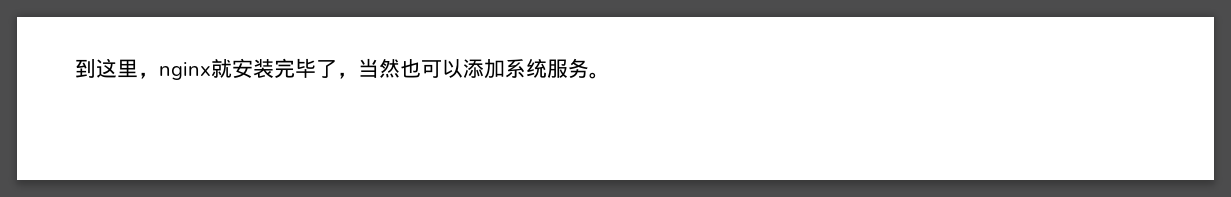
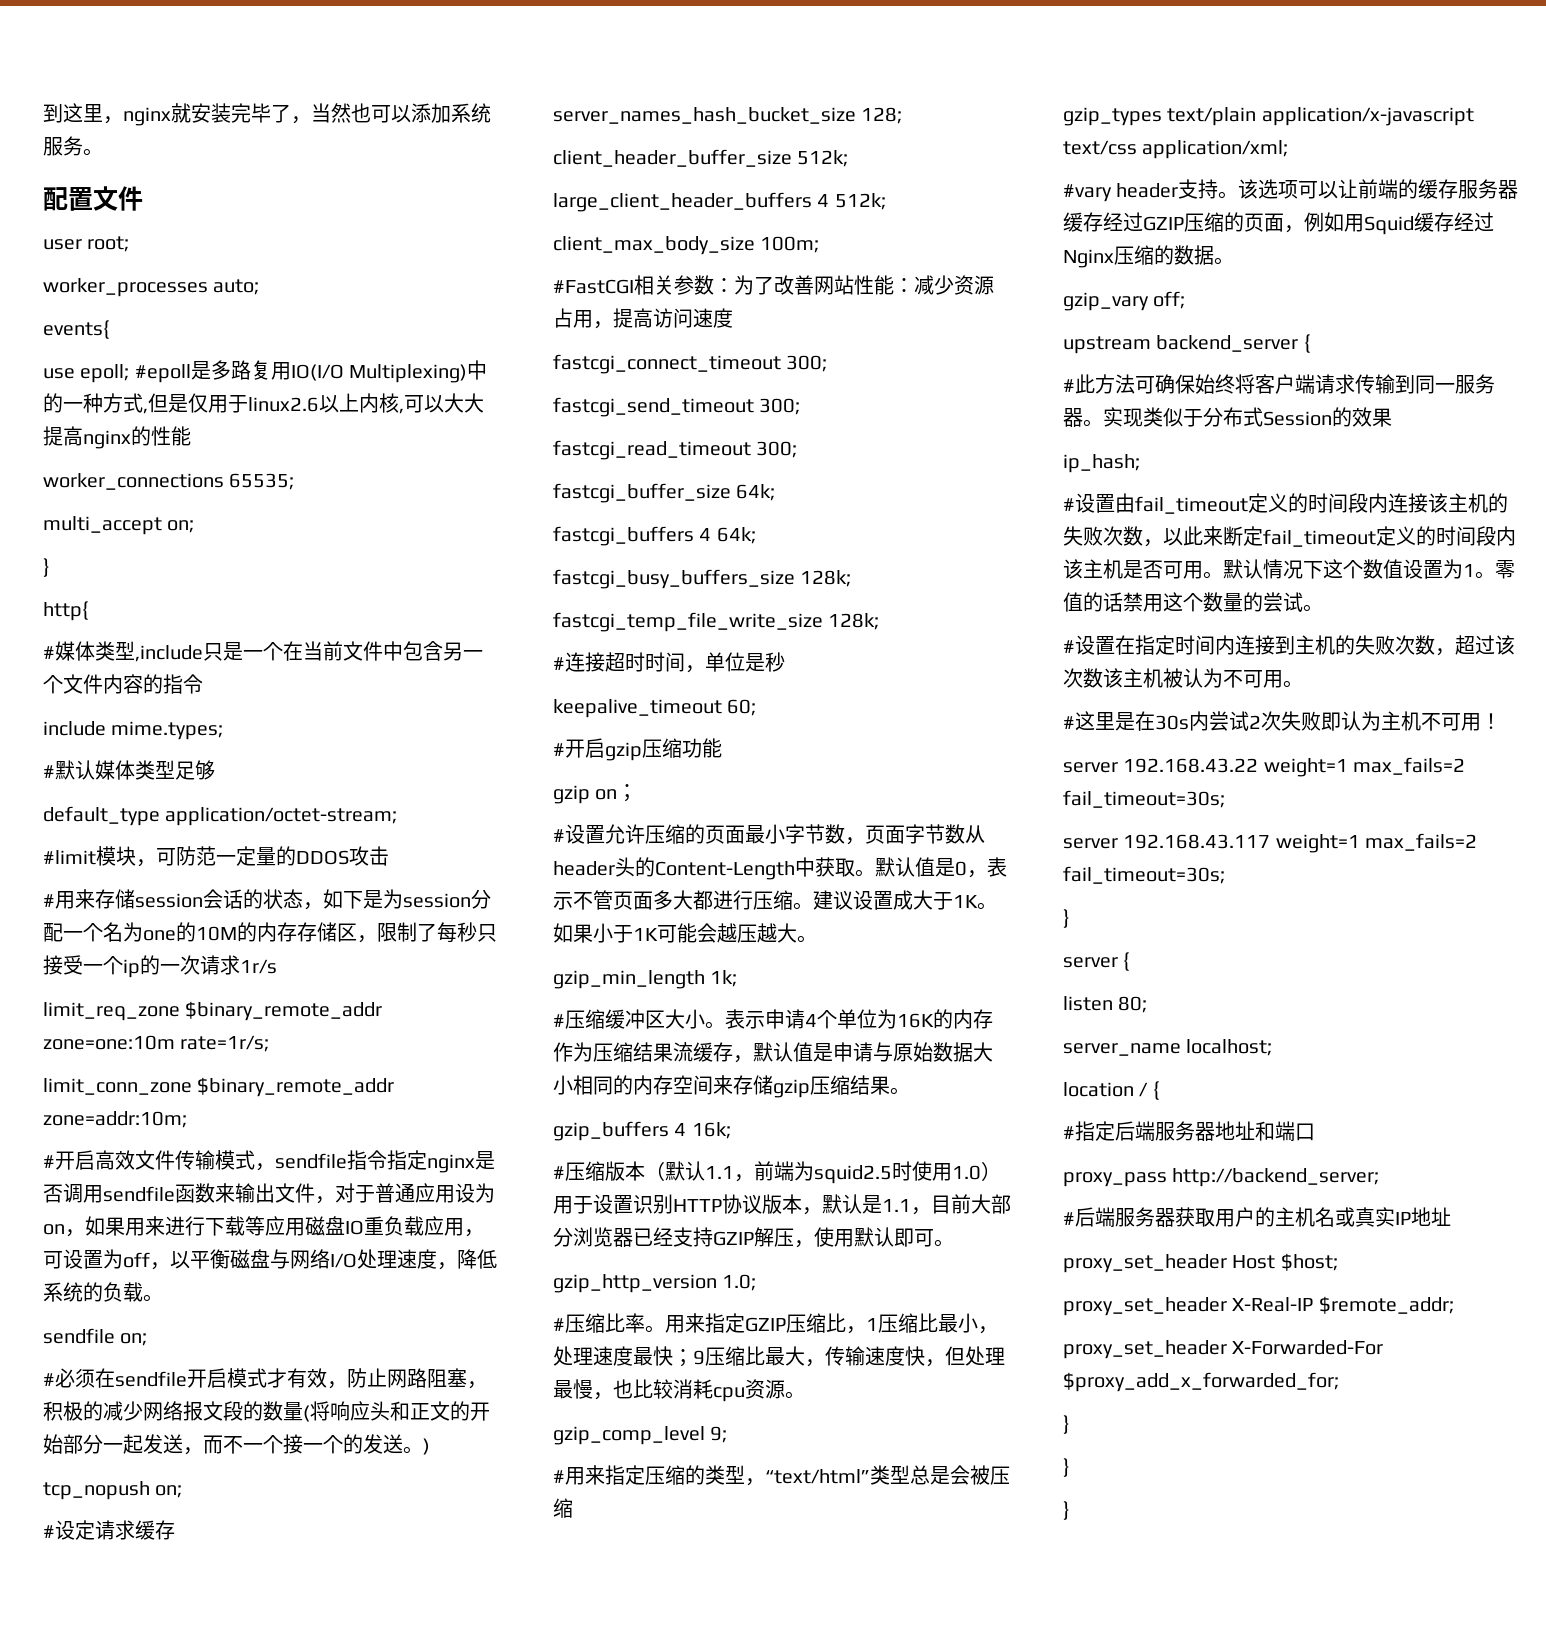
+ 配置文件
+ user root;
+ worker_processes auto;
+ events{
+ use epoll; #epoll是多路复用IO(I/O Multiplexing)中的一种方式,但是仅用于linux2.6以上内核,可以大大提高nginx的性能
+ worker_connections 65535;
+ multi_accept on;
+ }
+ http{
+ #媒体类型,include只是一个在当前文件中包含另一个文件内容的指令
+ include mime.types;
+ #默认媒体类型足够
+ default_type application/octet-stream;
+ #limit模块，可防范一定量的DDOS攻击
+ #用来存储session会话的状态，如下是为session分配一个名为one的10M的内存存储区，限制了每秒只接受一个ip的一次请求1r/s
+ limit_req_zone $binary_remote_addr zone=one:10m rate=1r/s;
+ limit_conn_zone $binary_remote_addr zone=addr:10m;
+ #开启高效文件传输模式，sendfile指令指定nginx是否调用sendfile函数来输出文件，对于普通应用设为on，如果用来进行下载等应用磁盘IO重负载应用，可设置为off，以平衡磁盘与网络I/O处理速度，降低系统的负载。
+ sendfile on;
+ #必须在sendfile开启模式才有效，防止网路阻塞，积极的减少网络报文段的数量(将响应头和正文的开始部分一起发送，而不一个接一个的发送。)
+ tcp_nopush on;
+ #设定请求缓存
+ server_names_hash_bucket_size 128;
+ client_header_buffer_size 512k;
+ large_client_header_buffers 4 512k;
+ client_max_body_size 100m;
+ #FastCGI相关参数：为了改善网站性能：减少资源占用，提高访问速度
+ fastcgi_connect_timeout 300;
+ fastcgi_send_timeout 300;
+ fastcgi_read_timeout 300;
+ fastcgi_buffer_size 64k;
+ fastcgi_buffers 4 64k;
+ fastcgi_busy_buffers_size 128k;
+ fastcgi_temp_file_write_size 128k;
+ #连接超时时间，单位是秒
+ keepalive_timeout 60;
+ #开启gzip压缩功能
+ gzip on；
+ #设置允许压缩的页面最小字节数，页面字节数从header头的Content-Length中获取。默认值是0，表示不管页面多大都进行压缩。建议设置成大于1K。如果小于1K可能会越压越大。
+ gzip_min_length 1k;
+ #压缩缓冲区大小。表示申请4个单位为16K的内存作为压缩结果流缓存，默认值是申请与原始数据大小相同的内存空间来存储gzip压缩结果。
+ gzip_buffers 4 16k;
+ #压缩版本（默认1.1，前端为squid2.5时使用1.0）用于设置识别HTTP协议版本，默认是1.1，目前大部分浏览器已经支持GZIP解压，使用默认即可。
+ gzip_http_version 1.0;
+ #压缩比率。用来指定GZIP压缩比，1压缩比最小，处理速度最快；9压缩比最大，传输速度快，但处理最慢，也比较消耗cpu资源。
+ gzip_comp_level 9;
+ #用来指定压缩的类型，“text/html”类型总是会被压缩
+ gzip_types text/plain application/x-javascript text/css application/xml;
+ #vary header支持。该选项可以让前端的缓存服务器缓存经过GZIP压缩的页面，例如用Squid缓存经过Nginx压缩的数据。
+ gzip_vary off;
+ upstream backend_server {
+ #此方法可确保始终将客户端请求传输到同一服务器。实现类似于分布式Session的效果
+ ip_hash;
+ #设置由fail_timeout定义的时间段内连接该主机的失败次数，以此来断定fail_timeout定义的时间段内该主机是否可用。默认情况下这个数值设置为1。零值的话禁用这个数量的尝试。
+ #设置在指定时间内连接到主机的失败次数，超过该次数该主机被认为不可用。
+ #这里是在30s内尝试2次失败即认为主机不可用！
+ server 192.168.43.22 weight=1 max_fails=2 fail_timeout=30s;
+ server 192.168.43.117 weight=1 max_fails=2 fail_timeout=30s;
+ }
+ server {
+ listen 80;
+ server_name localhost;
+ location / {
+ #指定后端服务器地址和端口
+ proxy_pass http://backend_server;
+ #后端服务器获取用户的主机名或真实IP地址
+ proxy_set_header Host $host;
+ proxy_set_header X-Real-IP $remote_addr;
+ proxy_set_header X-Forwarded-For $proxy_add_x_forwarded_for;
+ }
+ }
+ }

